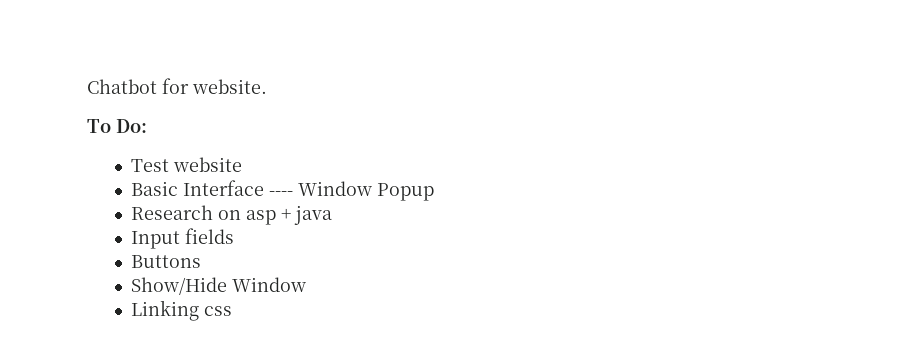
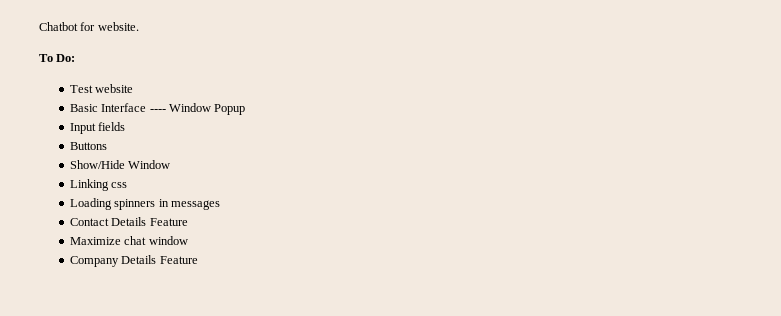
- Research on asp + java
+ Loading spinners in messages
+ Contact Details Feature
+ Maximize chat window
+ Company Details Feature

